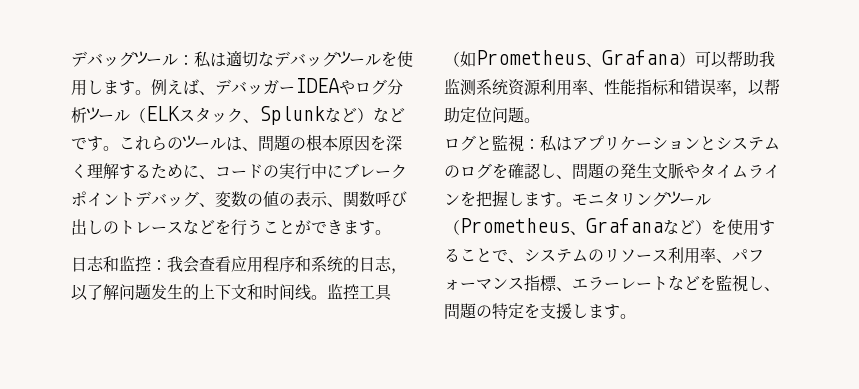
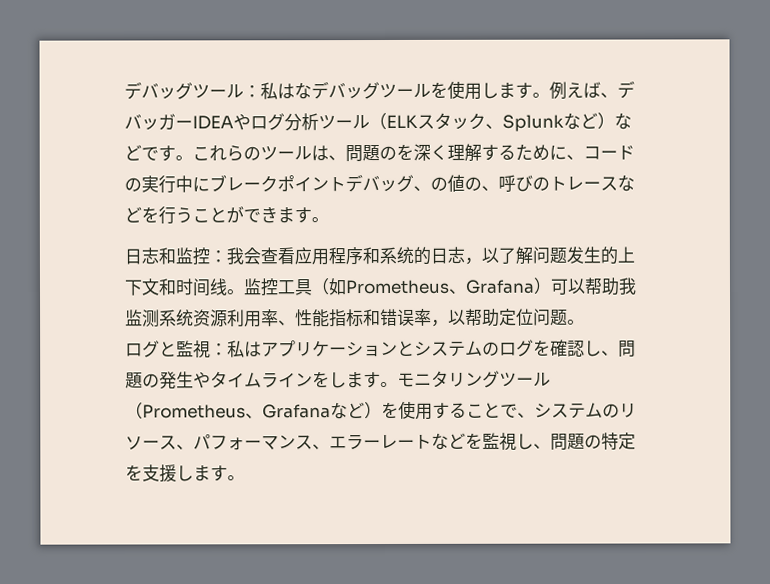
- デバッグツール：私は適切なデバッグツールを使用します。
+ デバッグツール：私はなデバッグツールを使用します。
- これらのツールは、問題の根本原因を深く理解するために、コードの実行中にブレークポイントデバッグ、変数の値の表示、関数呼び出しのトレースなどを行うことができます。
+ これらのツールは、問題のを深く理解するために、コードの実行中にブレークポイントデバッグ、の値の、呼びのトレースなどを行うことができます。
- ログと監視：私はアプリケーションとシステムのログを確認し、問題の発生文脈やタイムラインを把握します。
+ ログと監視：私はアプリケーションとシステムのログを確認し、問題の発生やタイムラインをします。
- モニタリングツール（Prometheus、Grafanaなど）を使用することで、システムのリソース利用率、パフォーマンス指標、エラーレートなどを監視し、問題の特定を支援します。
+ モニタリングツール（Prometheus、Grafanaなど）を使用することで、システムのリソース、パフォーマンス、エラーレートなどを監視し、問題の特定を支援します。

